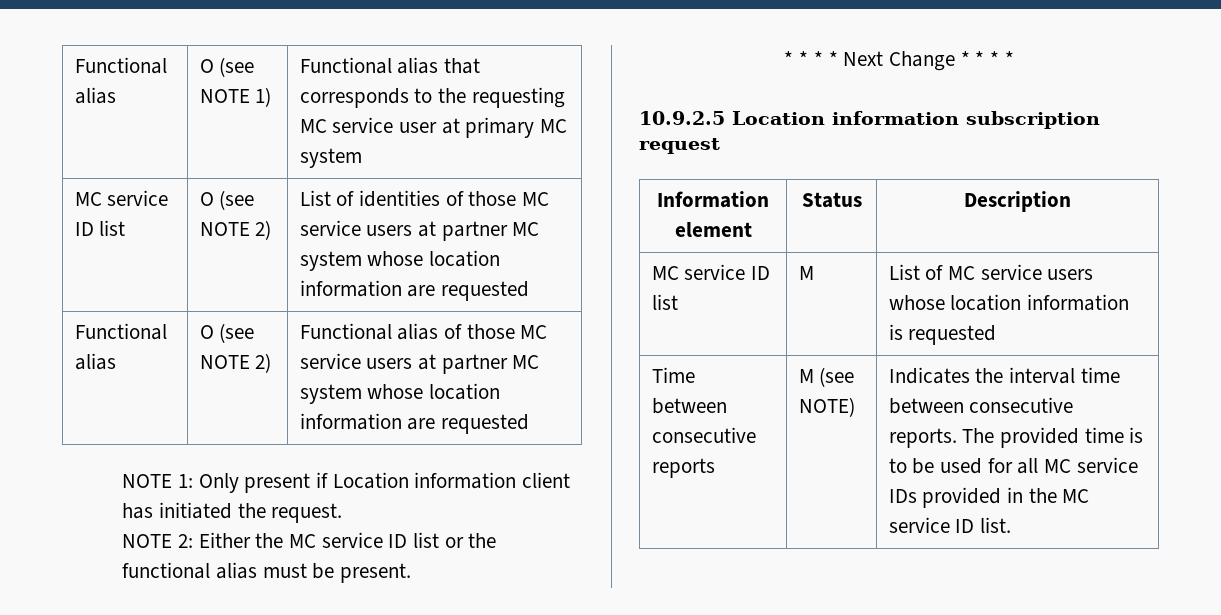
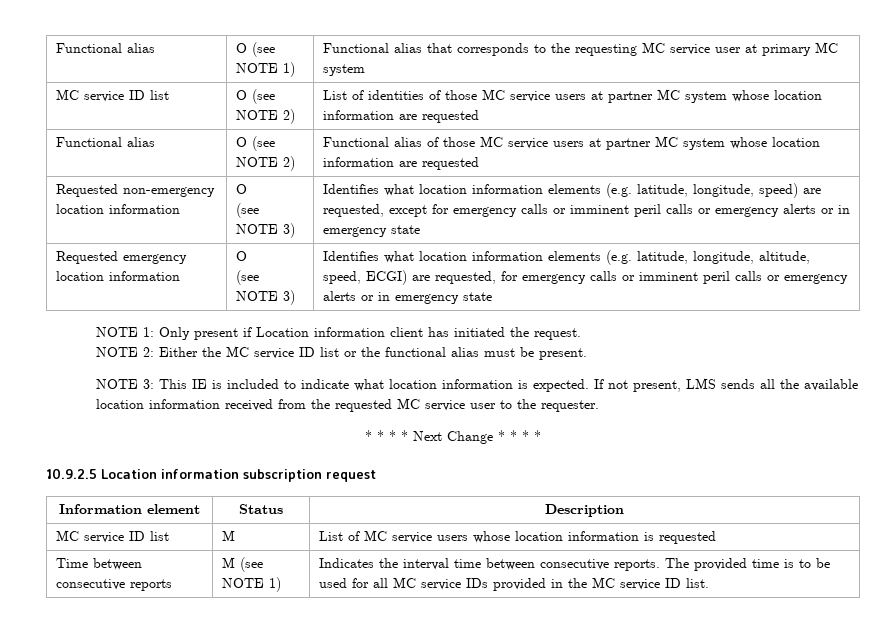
+ Requested non-emergency location information | O
+ (see NOTE 3) | Identifies what location information elements (e.g. latitude, longitude, speed) are requested, except for emergency calls or imminent peril calls or emergency alerts or in emergency state
+ Requested emergency location information | O
+ (see NOTE 3) | Identifies what location information elements (e.g. latitude, longitude, altitude, speed, ECGI) are requested, for emergency calls or imminent peril calls or emergency alerts or in emergency state
+ NOTE 3: This IE is included to indicate what location information is expected. If not present, LMS sends all the available location information received from the requested MC service user to the requester.
- Time between consecutive reports | M (see NOTE) | Indicates the interval time between consecutive reports. The provided time is to be used for all MC service IDs provided in the MC service ID list.
+ Time between consecutive reports | M (see NOTE 1) | Indicates the interval time between consecutive reports. The provided time is to be used for all MC service IDs provided in the MC service ID list.

